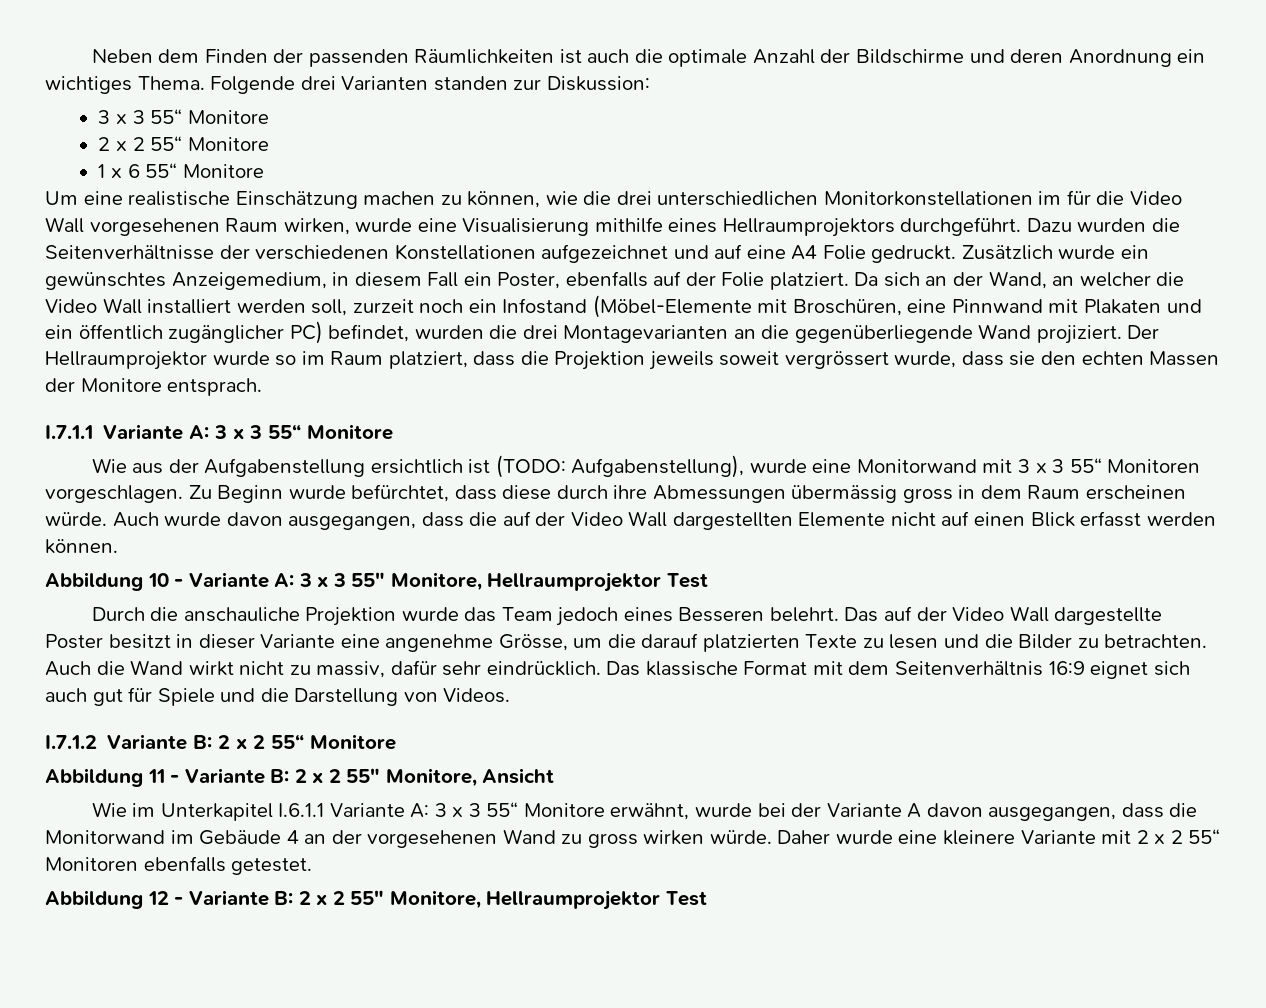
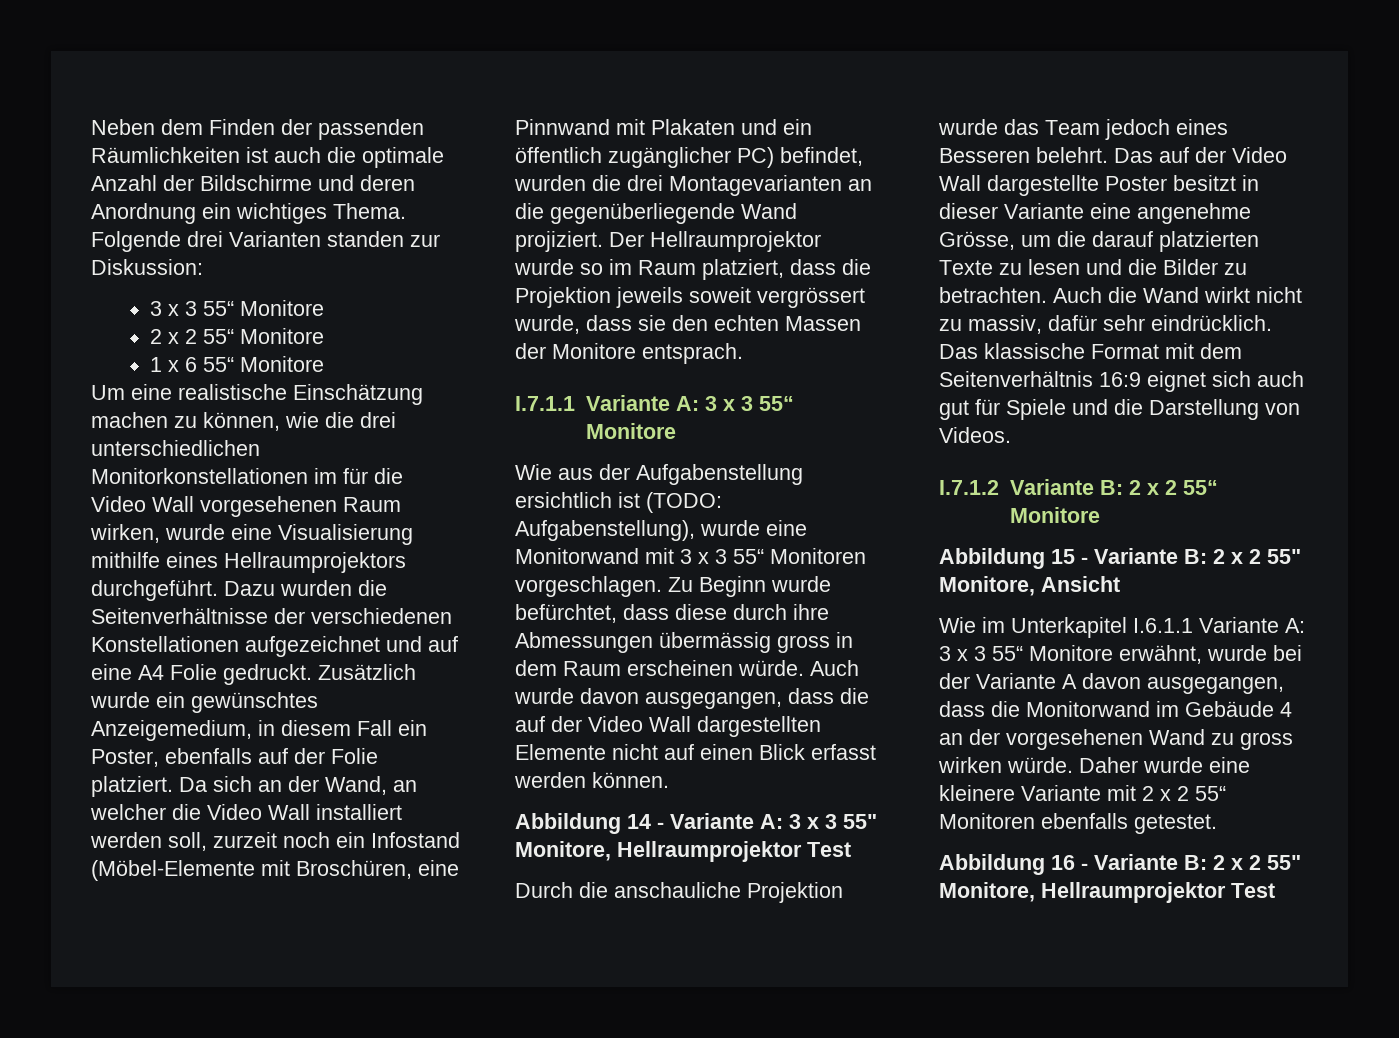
- Abbildung 10 - Variante A: 3 x 3 55" Monitore, Hellraumprojektor Test
+ Abbildung 14 - Variante A: 3 x 3 55" Monitore, Hellraumprojektor Test
- Abbildung 11 - Variante B: 2 x 2 55" Monitore, Ansicht
+ Abbildung 15 - Variante B: 2 x 2 55" Monitore, Ansicht
- Abbildung 12 - Variante B: 2 x 2 55" Monitore, Hellraumprojektor Test
+ Abbildung 16 - Variante B: 2 x 2 55" Monitore, Hellraumprojektor Test

